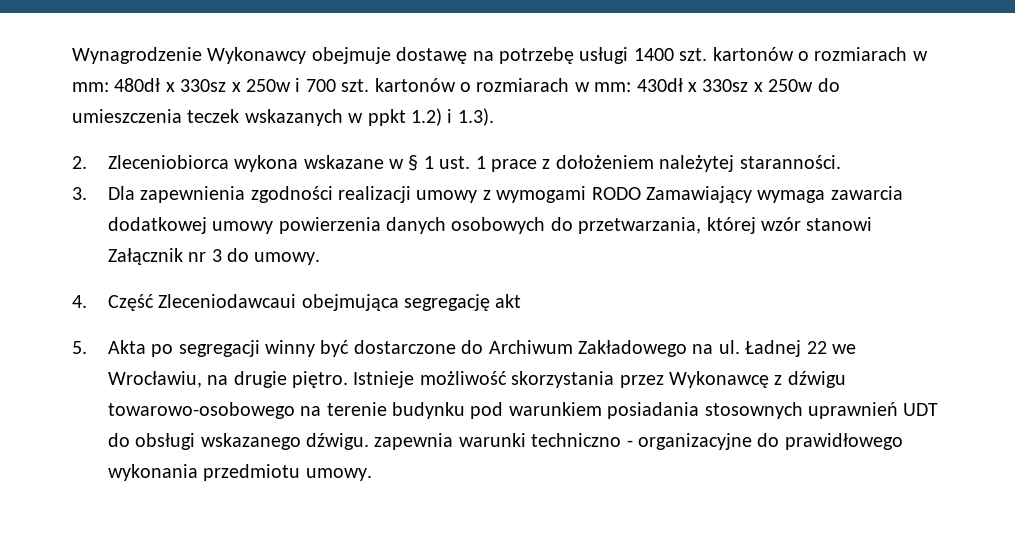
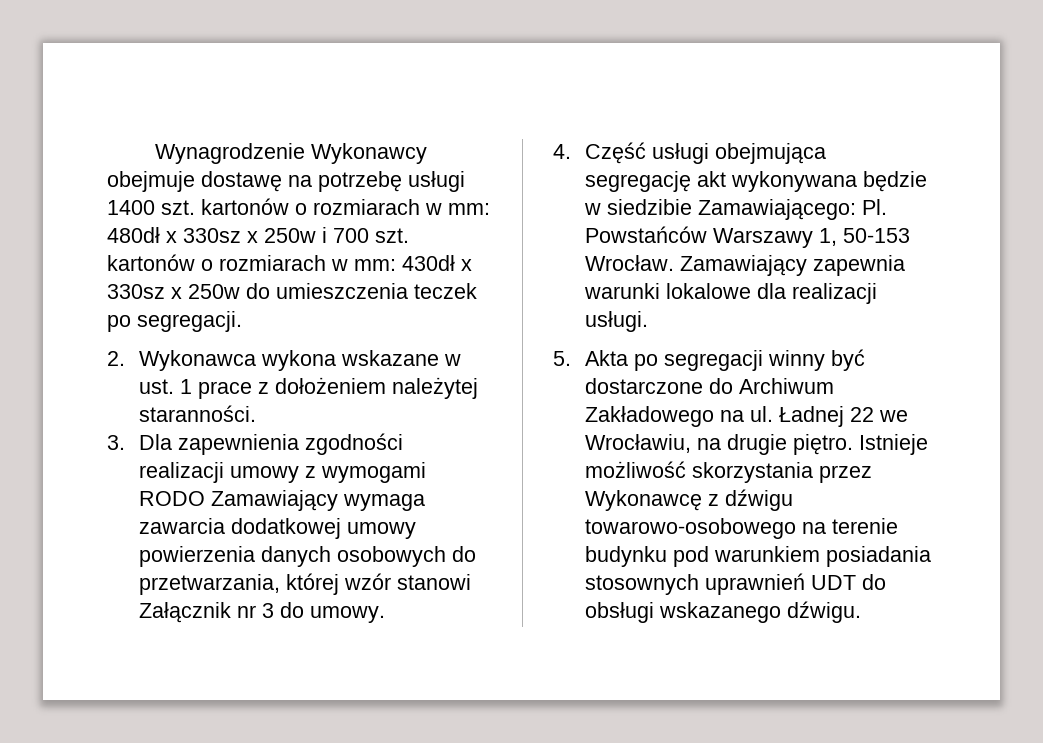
- Wynagrodzenie Wykonawcy obejmuje dostawę na potrzebę usługi 1400 szt. kartonów o rozmiarach w mm: 480dł x 330sz x 250w i 700 szt. kartonów o rozmiarach w mm: 430dł x 330sz x 250w do umieszczenia teczek wskazanych w ppkt 1.2) i 1.3).
+ Wynagrodzenie Wykonawcy obejmuje dostawę na potrzebę usługi 1400 szt. kartonów o rozmiarach w mm: 480dł x 330sz x 250w i 700 szt. kartonów o rozmiarach w mm: 430dł x 330sz x 250w do umieszczenia teczek po segregacji.
- 2. Zleceniobiorca wykona wskazane w § 1 ust. 1 prace z dołożeniem należytej staranności.
+ 2. Wykonawca wykona wskazane w ust. 1 prace z dołożeniem należytej staranności.
- 4. Część Zleceniodawcaui obejmująca segregację akt
+ 4. Część usługi obejmująca segregację akt wykonywana będzie w siedzibie Zamawiającego: Pl. Powstańców Warszawy 1, 50-153 Wrocław. Zamawiający zapewnia warunki lokalowe dla realizacji usługi.
- Istnieje możliwość skorzystania przez Wykonawcę z dźwigu towarowo-osobowego na terenie budynku pod warunkiem posiadania stosownych uprawnień UDT do obsługi wskazanego dźwigu. zapewnia warunki techniczno - organizacyjne do prawidłowego wykonania przedmiotu umowy.
+ Istnieje możliwość skorzystania przez Wykonawcę z dźwigu towarowo-osobowego na terenie budynku pod warunkiem posiadania stosownych uprawnień UDT do obsługi wskazanego dźwigu.

